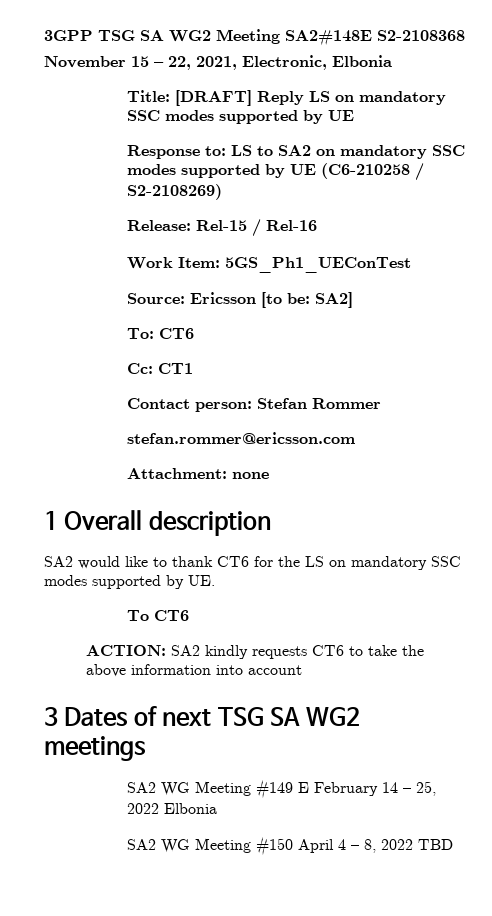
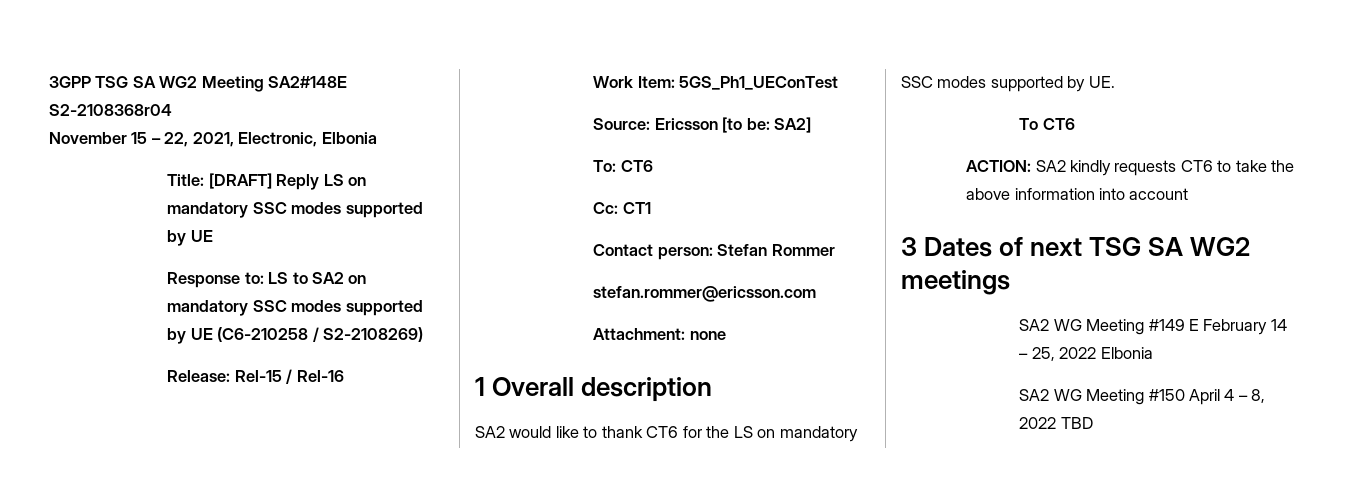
- 3GPP TSG SA WG2 Meeting SA2#148E S2-2108368
+ 3GPP TSG SA WG2 Meeting SA2#148E S2-2108368r04

